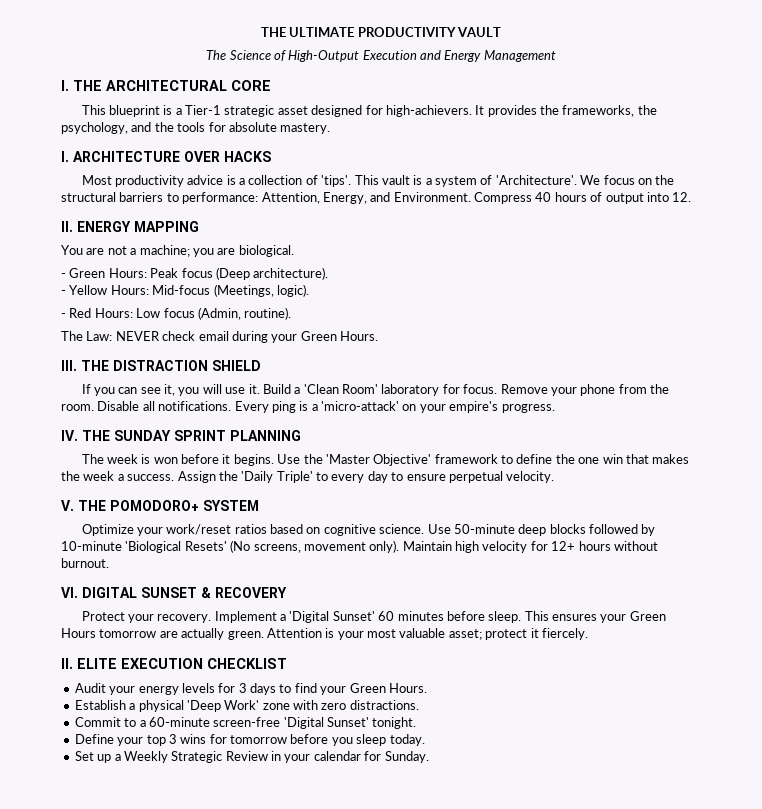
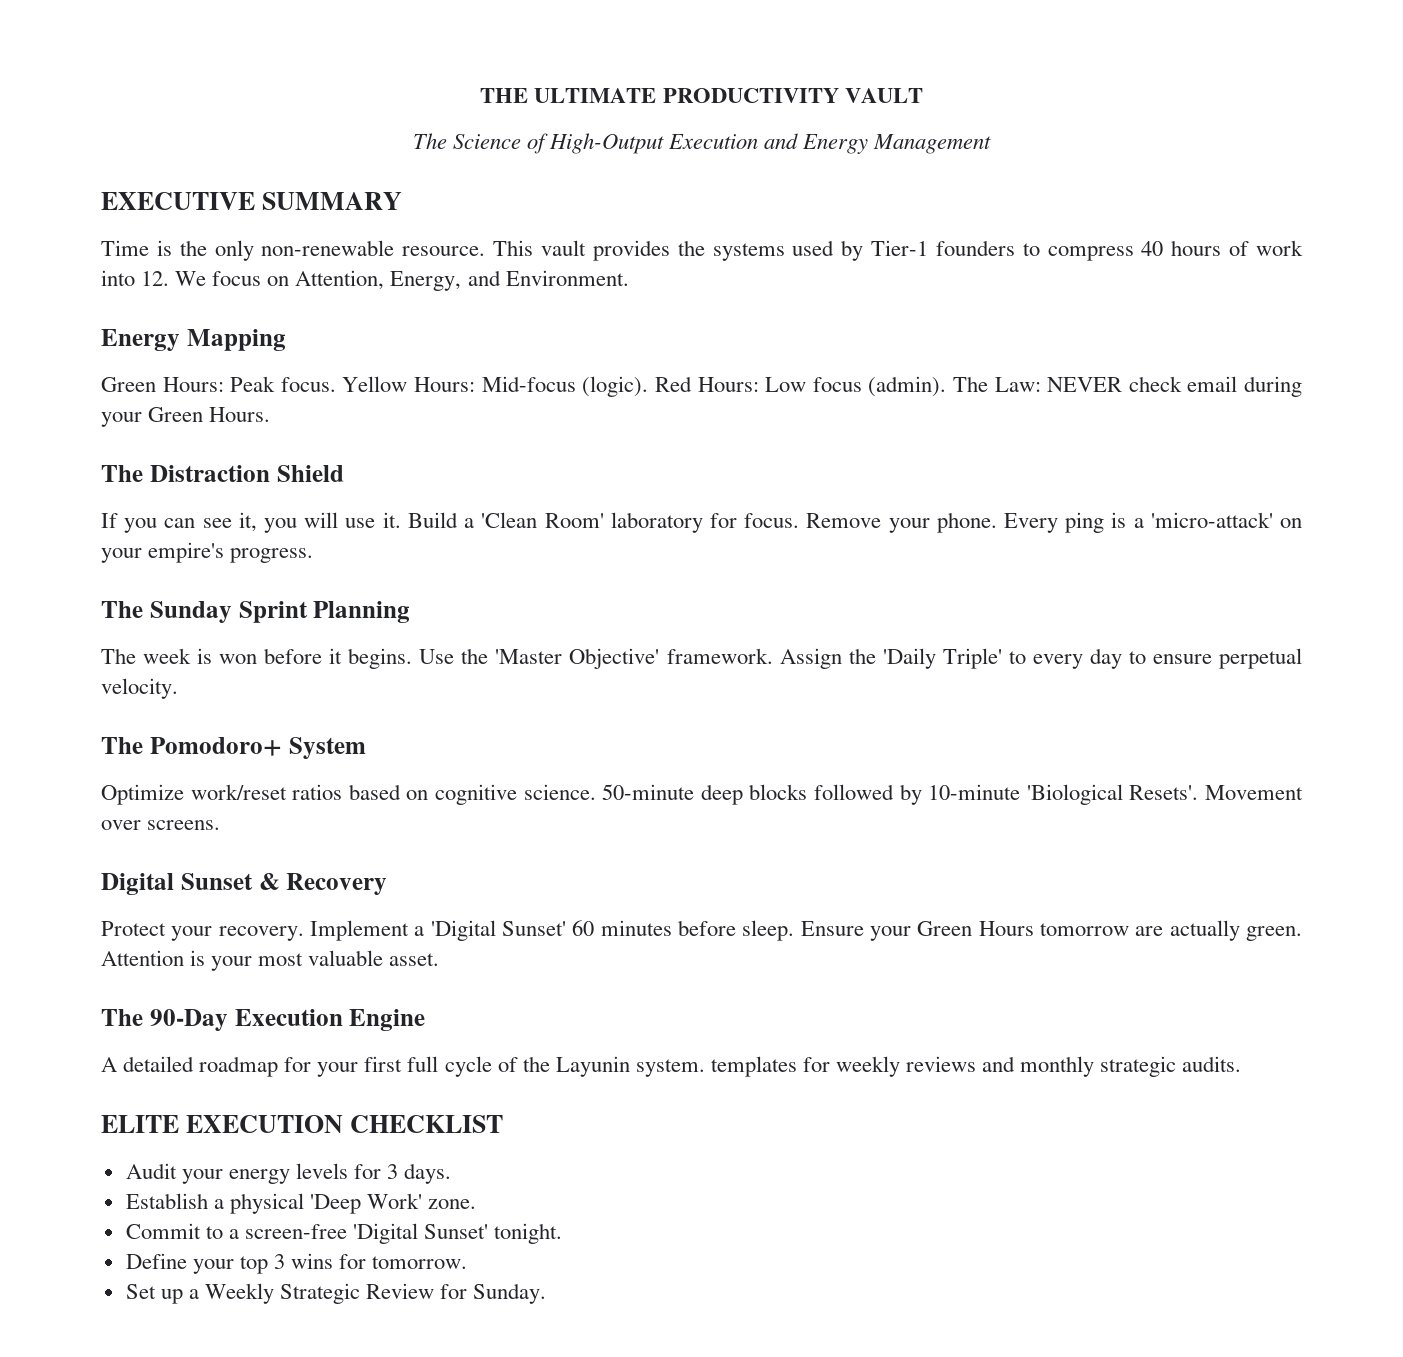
- I. THE ARCHITECTURAL CORE
- This blueprint is a Tier-1 strategic asset designed for high-achievers. It provides the frameworks, the psychology, and the tools for absolute mastery.
- I. ARCHITECTURE OVER HACKS
- Most productivity advice is a collection of 'tips'. This vault is a system of 'Architecture'. We focus on the structural barriers to performance: Attention, Energy, and Environment. Compress 40 hours of output into 12.
- II. ENERGY MAPPING
- You are not a machine; you are biological.
- - Green Hours: Peak focus (Deep architecture).
- - Yellow Hours: Mid-focus (Meetings, logic).
- - Red Hours: Low focus (Admin, routine).
- The Law: NEVER check email during your Green Hours.
+ EXECUTIVE SUMMARY
+ Time is the only non-renewable resource. This vault provides the systems used by Tier-1 founders to compress 40 hours of work into 12. We focus on Attention, Energy, and Environment.
+ Energy Mapping
+ Green Hours: Peak focus. Yellow Hours: Mid-focus (logic). Red Hours: Low focus (admin). The Law: NEVER check email during your Green Hours.
- III. THE DISTRACTION SHIELD
+ The Distraction Shield
- Remove your phone from the room. Disable all notifications.
+ Remove your phone.
- IV. THE SUNDAY SPRINT PLANNING
+ The Sunday Sprint Planning
- Use the 'Master Objective' framework to define the one win that makes the week a success.
+ Use the 'Master Objective' framework.
- V. THE POMODORO+ SYSTEM
+ The Pomodoro+ System
- Optimize your work/reset ratios based on cognitive science.
+ Optimize work/reset ratios based on cognitive science.
- Use 50-minute deep blocks followed by 10-minute 'Biological Resets' (No screens, movement only). Maintain high velocity for 12+ hours without burnout.
- VI. DIGITAL SUNSET & RECOVERY
+ 50-minute deep blocks followed by 10-minute 'Biological Resets'. Movement over screens.
+ Digital Sunset & Recovery
- This ensures your Green Hours tomorrow are actually green.
+ Ensure your Green Hours tomorrow are actually green.
- Attention is your most valuable asset; protect it fiercely.
- II. ELITE EXECUTION CHECKLIST
+ Attention is your most valuable asset.
+ The 90-Day Execution Engine
+ A detailed roadmap for your first full cycle of the Layunin system. templates for weekly reviews and monthly strategic audits.
+ ELITE EXECUTION CHECKLIST
- Audit your energy levels for 3 days to find your Green Hours.
+ Audit your energy levels for 3 days.
- Establish a physical 'Deep Work' zone with zero distractions.
+ Establish a physical 'Deep Work' zone.
- Commit to a 60-minute screen-free 'Digital Sunset' tonight.
+ Commit to a screen-free 'Digital Sunset' tonight.
- Define your top 3 wins for tomorrow before you sleep today.
+ Define your top 3 wins for tomorrow.
- Set up a Weekly Strategic Review in your calendar for Sunday.
+ Set up a Weekly Strategic Review for Sunday.

